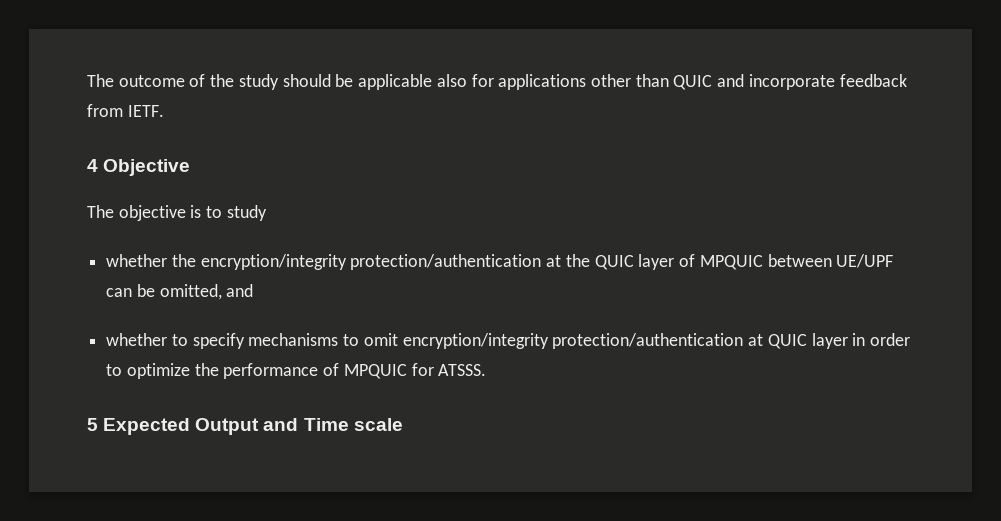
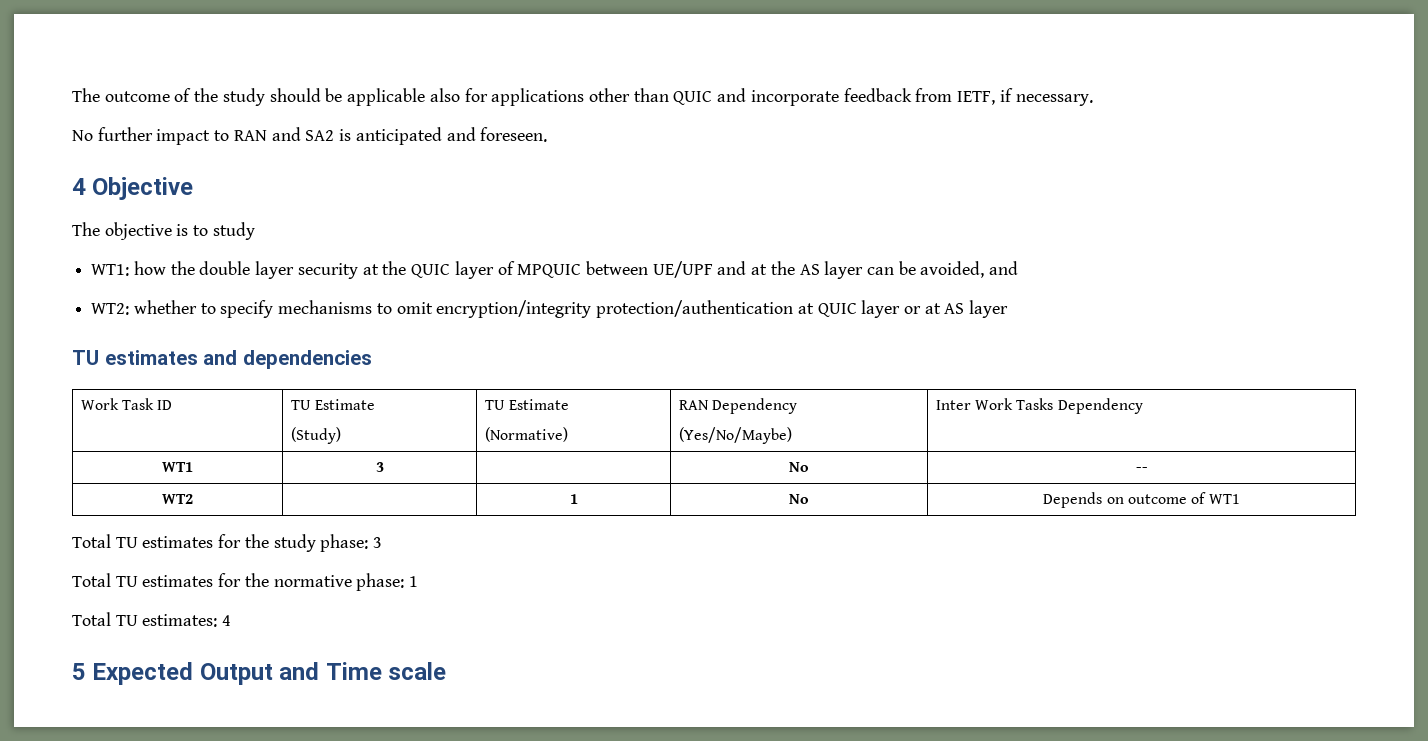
- The outcome of the study should be applicable also for applications other than QUIC and incorporate feedback from IETF.
+ The outcome of the study should be applicable also for applications other than QUIC and incorporate feedback from IETF, if necessary.
+ No further impact to RAN and SA2 is anticipated and foreseen.
- whether the encryption/integrity protection/authentication at the QUIC layer of MPQUIC between UE/UPF can be omitted, and
+ WT1: how the double layer security at the QUIC layer of MPQUIC between UE/UPF and at the AS layer can be avoided, and
- whether to specify mechanisms to omit encryption/integrity protection/authentication at QUIC layer in order to optimize the performance of MPQUIC for ATSSS.
+ WT2: whether to specify mechanisms to omit encryption/integrity protection/authentication at QUIC layer or at AS layer
+ TU estimates and dependencies
+ Work Task ID | TU Estimate
+ (Study) | TU Estimate
+ (Normative) | RAN Dependency
+ (Yes/No/Maybe) | Inter Work Tasks Dependency
+ WT1 | 3 | | No | --
+ WT2 | | 1 | No | Depends on outcome of WT1
+ Total TU estimates for the study phase: 3
+ Total TU estimates for the normative phase: 1
+ Total TU estimates: 4

